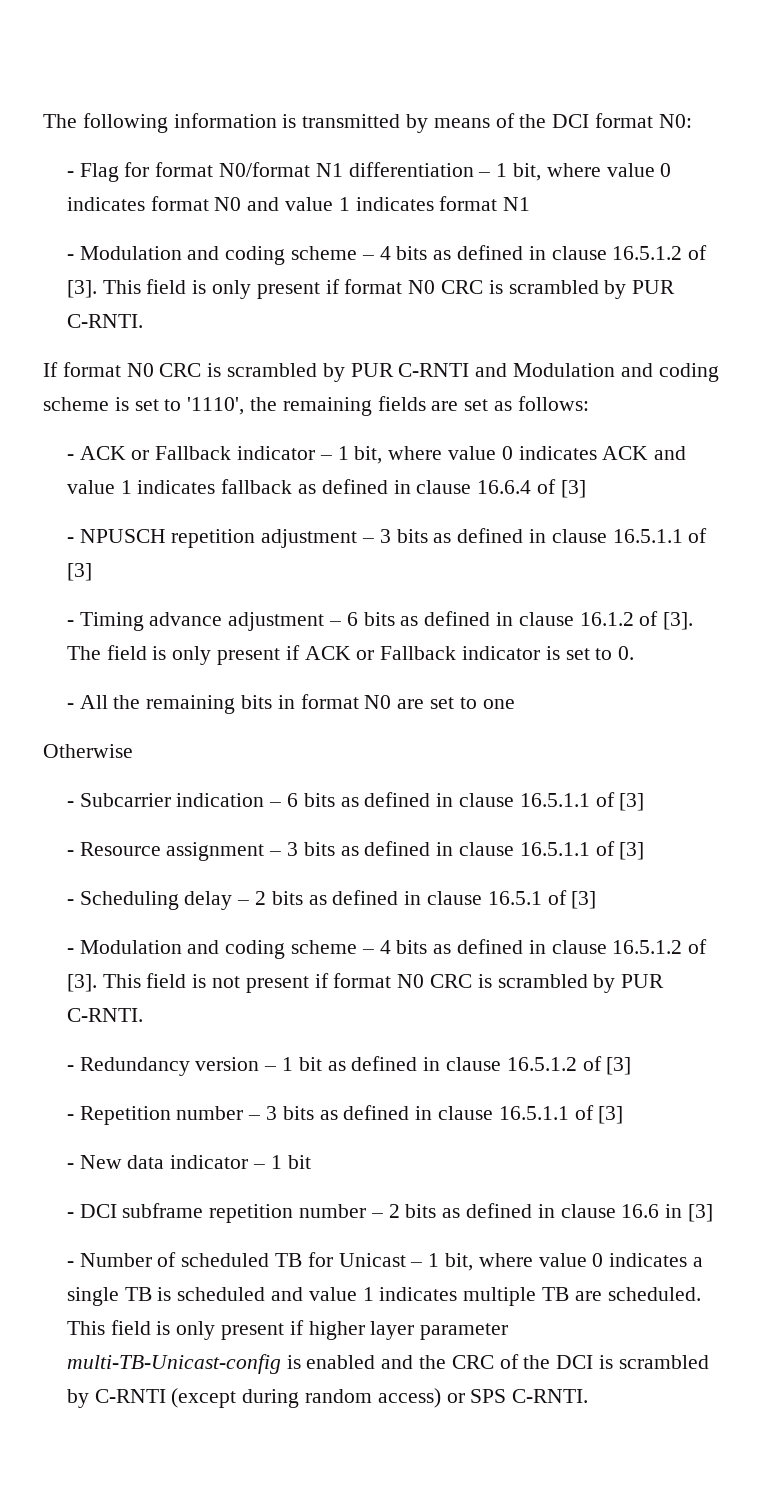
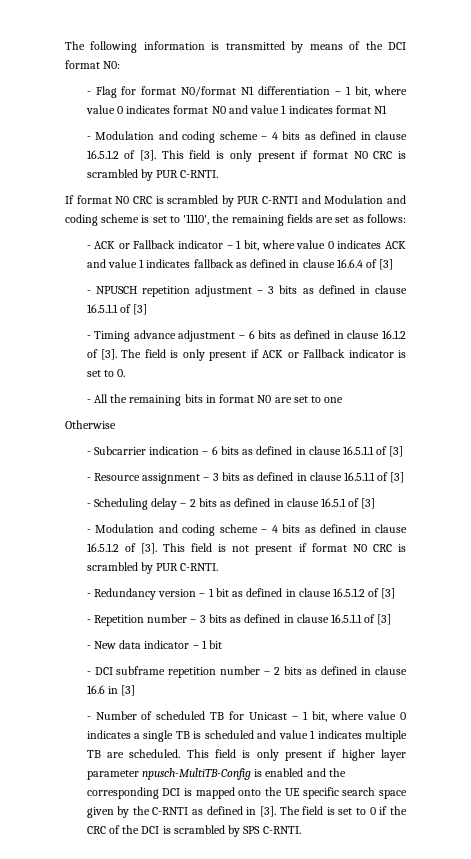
- This field is only present if higher layer parameter multi-TB-Unicast-config is enabled and the CRC of the DCI is scrambled by C-RNTI (except during random access) or SPS C-RNTI.
+ This field is only present if higher layer parameter npusch-MultiTB-Config is enabled and the corresponding DCI is mapped onto the UE specific search space given by the C-RNTI as defined in [3]. The field is set to 0 if the CRC of the DCI is scrambled by SPS C-RNTI.

